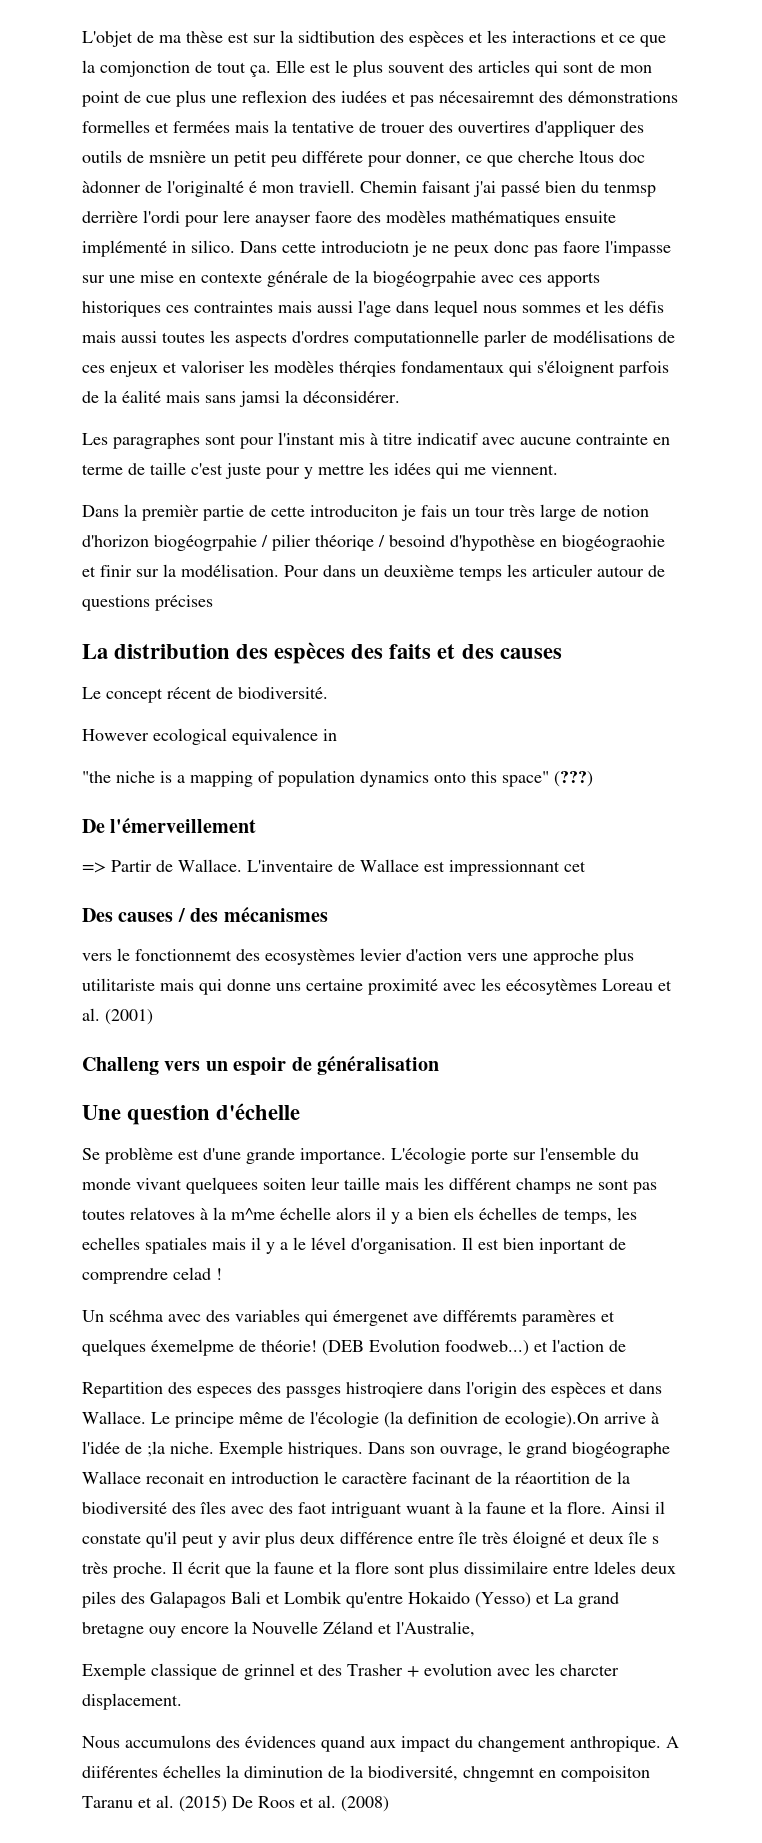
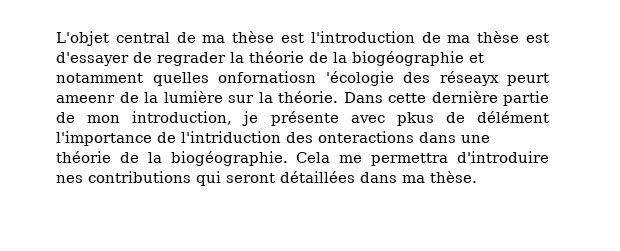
- L'objet de ma thèse est sur la sidtibution des espèces et les interactions et ce que la comjonction de tout ça. Elle est le plus souvent des articles qui sont de mon point de cue plus une reflexion des iudées et pas nécesairemnt des démonstrations formelles et fermées mais la tentative de trouer des ouvertires d'appliquer des outils de msnière un petit peu différete pour donner, ce que cherche ltous doc àdonner de l'originalté é mon traviell. Chemin faisant j'ai passé bien du tenmsp derrière l'ordi pour lere anayser faore des modèles mathématiques ensuite implémenté in silico. Dans cette introduciotn je ne peux donc pas faore l'impasse sur une mise en contexte générale de la biogéogrpahie avec ces apports historiques ces contraintes mais aussi l'age dans lequel nous sommes et les défis mais aussi toutes les aspects d'ordres computationnelle parler de modélisations de ces enjeux et valoriser les modèles thérqies fondamentaux qui s'éloignent parfois de la éalité mais sans jamsi la déconsidérer.
- Les paragraphes sont pour l'instant mis à titre indicatif avec aucune contrainte en terme de taille c'est juste pour y mettre les idées qui me viennent.
- Dans la premièr partie de cette introduciton je fais un tour très large de notion d'horizon biogéogrpahie / pilier théoriqe / besoind d'hypothèse en biogéograohie et finir sur la modélisation. Pour dans un deuxième temps les articuler autour de questions précises
- La distribution des espèces des faits et des causes
- Le concept récent de biodiversité.
- However ecological equivalence in
- "the niche is a mapping of population dynamics onto this space" (???)
- De l'émerveillement
- => Partir de Wallace. L'inventaire de Wallace est impressionnant cet
- Des causes / des mécanismes
- vers le fonctionnemt des ecosystèmes levier d'action vers une approche plus utilitariste mais qui donne uns certaine proximité avec les eécosytèmes Loreau et al. (2001)
- Challeng vers un espoir de généralisation
- Une question d'échelle
- Se problème est d'une grande importance. L'écologie porte sur l'ensemble du monde vivant quelquees soiten leur taille mais les différent champs ne sont pas toutes relatoves à la m^me échelle alors il y a bien els échelles de temps, les echelles spatiales mais il y a le lével d'organisation. Il est bien inportant de comprendre celad !
- Un scéhma avec des variables qui émergenet ave différemts paramères et quelques éxemelpme de théorie! (DEB Evolution foodweb...) et l'action de
- Repartition des especes des passges histroqiere dans l'origin des espèces et dans Wallace. Le principe même de l'écologie (la definition de ecologie).On arrive à l'idée de ;la niche. Exemple histriques. Dans son ouvrage, le grand biogéographe Wallace reconait en introduction le caractère facinant de la réaortition de la biodiversité des îles avec des faot intriguant wuant à la faune et la flore. Ainsi il constate qu'il peut y avir plus deux différence entre île très éloigné et deux île s très proche. Il écrit que la faune et la flore sont plus dissimilaire entre ldeles deux piles des Galapagos Bali et Lombik qu'entre Hokaido (Yesso) et La grand bretagne ouy encore la Nouvelle Zéland et l'Australie,
- Exemple classique de grinnel et des Trasher + evolution avec les charcter displacement.
- Nous accumulons des évidences quand aux impact du changement anthropique. A diiférentes échelles la diminution de la biodiversité, chngemnt en compoisiton Taranu et al. (2015) De Roos et al. (2008)
+ L'objet central de ma thèse est l'introduction de ma thèse est d'essayer de regrader la théorie de la biogéographie et notamment quelles onfornatiosn 'écologie des réseayx peurt ameenr de la lumière sur la théorie. Dans cette dernière partie de mon introduction, je présente avec pkus de délément l'importance de l'intriduction des onteractions dans une théorie de la biogéographie. Cela me permettra d'introduire nes contributions qui seront détaillées dans ma thèse.

